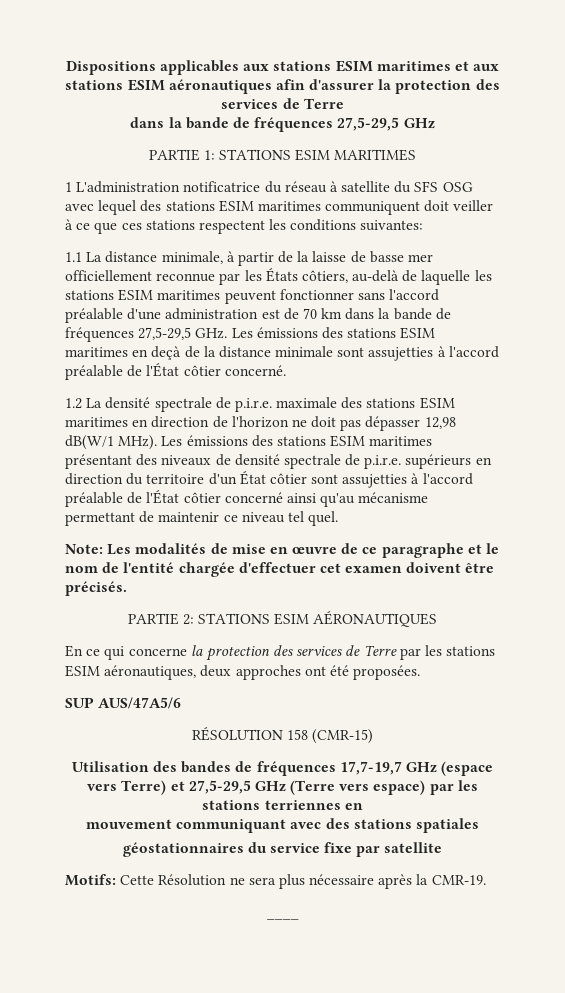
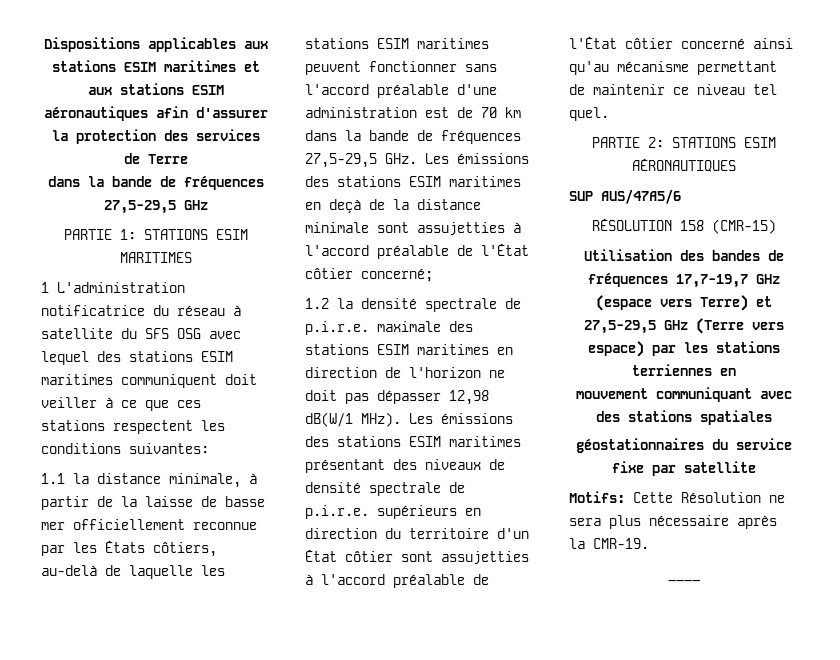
- 1.1 La distance minimale, à partir de la laisse de basse mer officiellement reconnue par les États côtiers, au-delà de laquelle les stations ESIM maritimes peuvent fonctionner sans l'accord préalable d'une administration est de 70 km dans la bande de fréquences 27,5-29,5 GHz. Les émissions des stations ESIM maritimes en deçà de la distance minimale sont assujetties à l'accord préalable de l'État côtier concerné.
+ 1.1 la distance minimale, à partir de la laisse de basse mer officiellement reconnue par les États côtiers, au-delà de laquelle les stations ESIM maritimes peuvent fonctionner sans l'accord préalable d'une administration est de 70 km dans la bande de fréquences 27,5-29,5 GHz. Les émissions des stations ESIM maritimes en deçà de la distance minimale sont assujetties à l'accord préalable de l'État côtier concerné;
- 1.2 La densité spectrale de p.i.r.e. maximale des stations ESIM maritimes en direction de l'horizon ne doit pas dépasser 12,98 dB(W/1 MHz).
+ 1.2 la densité spectrale de p.i.r.e. maximale des stations ESIM maritimes en direction de l'horizon ne doit pas dépasser 12,98 dB(W/1 MHz).
- Note: Les modalités de mise en œuvre de ce paragraphe et le nom de l'entité chargée d'effectuer cet examen doivent être précisés.
- En ce qui concerne la protection des services de Terre par les stations ESIM aéronautiques, deux approches ont été proposées.

